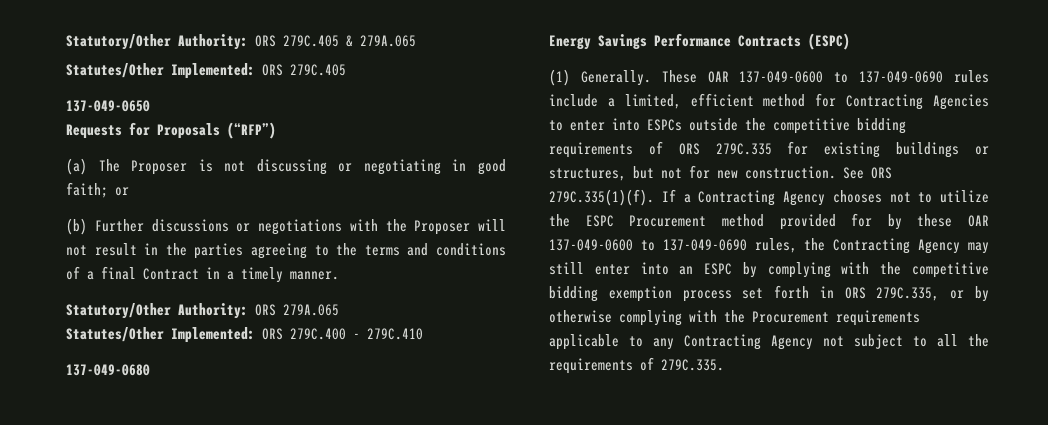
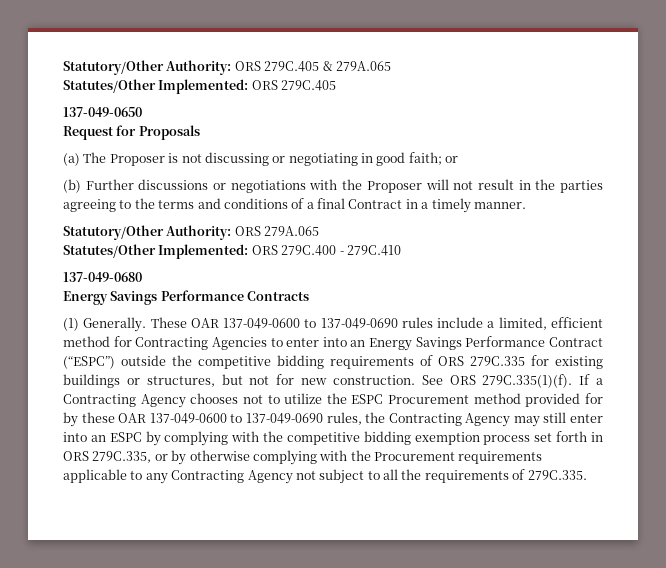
- Requests for Proposals (“RFP”)
+ Request for Proposals
- Energy Savings Performance Contracts (ESPC)
+ Energy Savings Performance Contracts
- These OAR 137-049-0600 to 137-049-0690 rules include a limited, efficient method for Contracting Agencies to enter into ESPCs outside the competitive bidding requirements of ORS 279C.335 for existing buildings or structures, but not for new construction.
+ These OAR 137-049-0600 to 137-049-0690 rules include a limited, efficient method for Contracting Agencies to enter into an Energy Savings Performance Contract (“ESPC”) outside the competitive bidding requirements of ORS 279C.335 for existing buildings or structures, but not for new construction.

